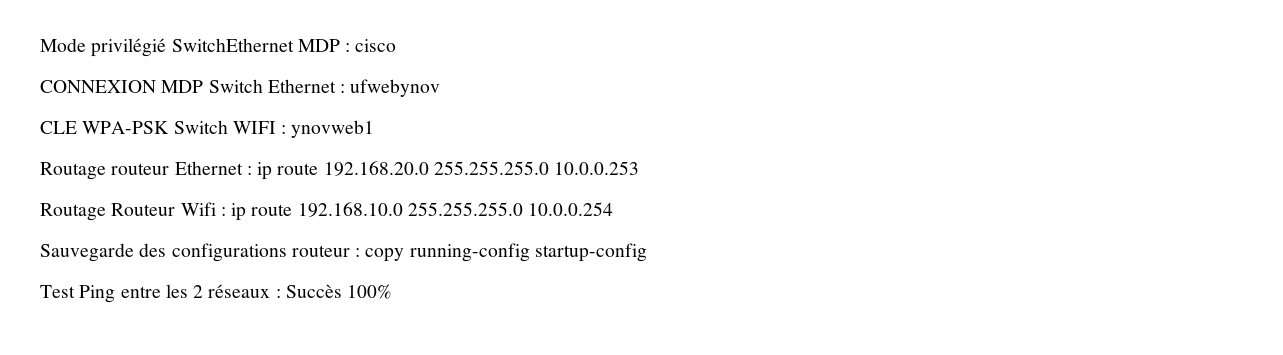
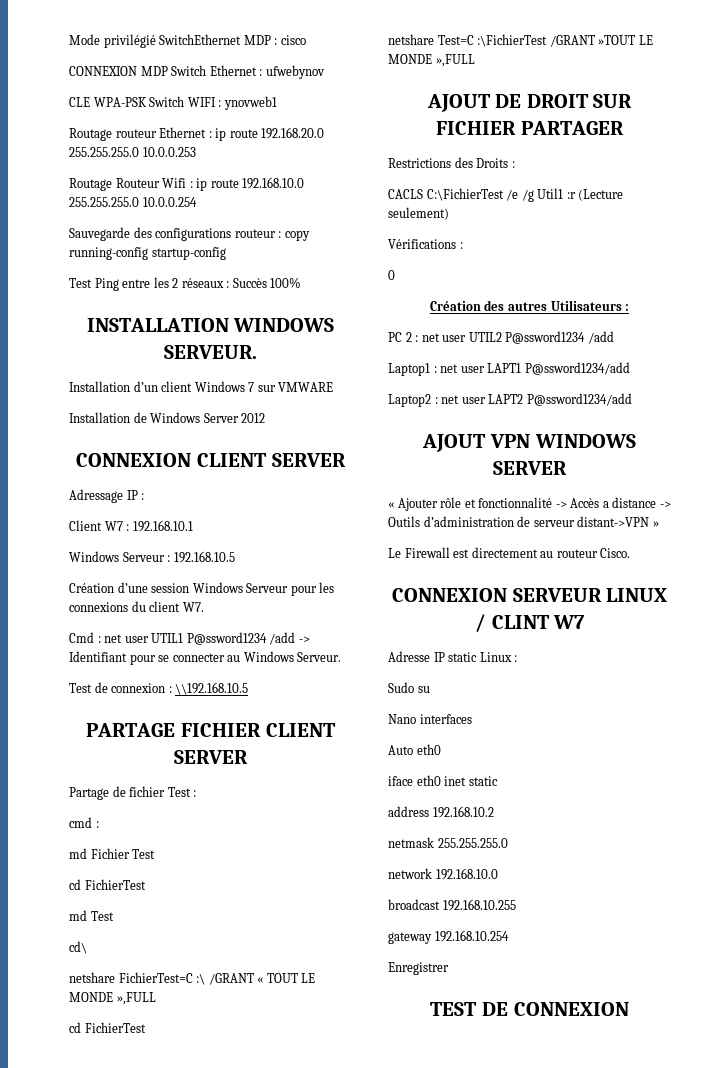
+ INSTALLATION WINDOWS SERVEUR.
+ Installation d’un client Windows 7 sur VMWARE
+ Installation de Windows Server 2012
+ CONNEXION CLIENT SERVER
+ Adressage IP :
+ Client W7 : 192.168.10.1
+ Windows Serveur : 192.168.10.5
+ Création d’une session Windows Serveur pour les connexions du client W7.
+ Cmd : net user UTIL1 P@ssword1234 /add -> Identifiant pour se connecter au Windows Serveur.
+ Test de connexion : \\192.168.10.5
+ PARTAGE FICHIER CLIENT SERVER
+ Partage de fichier Test :
+ cmd :
+ md Fichier Test
+ cd FichierTest
+ md Test
+ cd\
+ netshare FichierTest=C :\ /GRANT « TOUT LE MONDE »,FULL
+ cd FichierTest
+ netshare Test=C :\FichierTest /GRANT »TOUT LE MONDE »,FULL
+ AJOUT DE DROIT SUR FICHIER PARTAGER
+ Restrictions des Droits :
+ CACLS C:\FichierTest /e /g Util1 :r (Lecture seulement)
+ Vérifications :
+ 0
+ Création des autres Utilisateurs :
+ PC 2 : net user UTIL2 P@ssword1234 /add
+ Laptop1 : net user LAPT1 P@ssword1234/add
+ Laptop2 : net user LAPT2 P@ssword1234/add
+ AJOUT VPN WINDOWS SERVER
+ « Ajouter rôle et fonctionnalité -> Accès a distance -> Outils d’administration de serveur distant->VPN »
+ Le Firewall est directement au routeur Cisco.
+ CONNEXION SERVEUR LINUX / CLINT W7
+ Adresse IP static Linux :
+ Sudo su
+ Nano interfaces
+ Auto eth0
+ iface eth0 inet static
+ address 192.168.10.2
+ netmask 255.255.255.0
+ network 192.168.10.0
+ broadcast 192.168.10.255
+ gateway 192.168.10.254
+ Enregistrer
+ TEST DE CONNEXION

